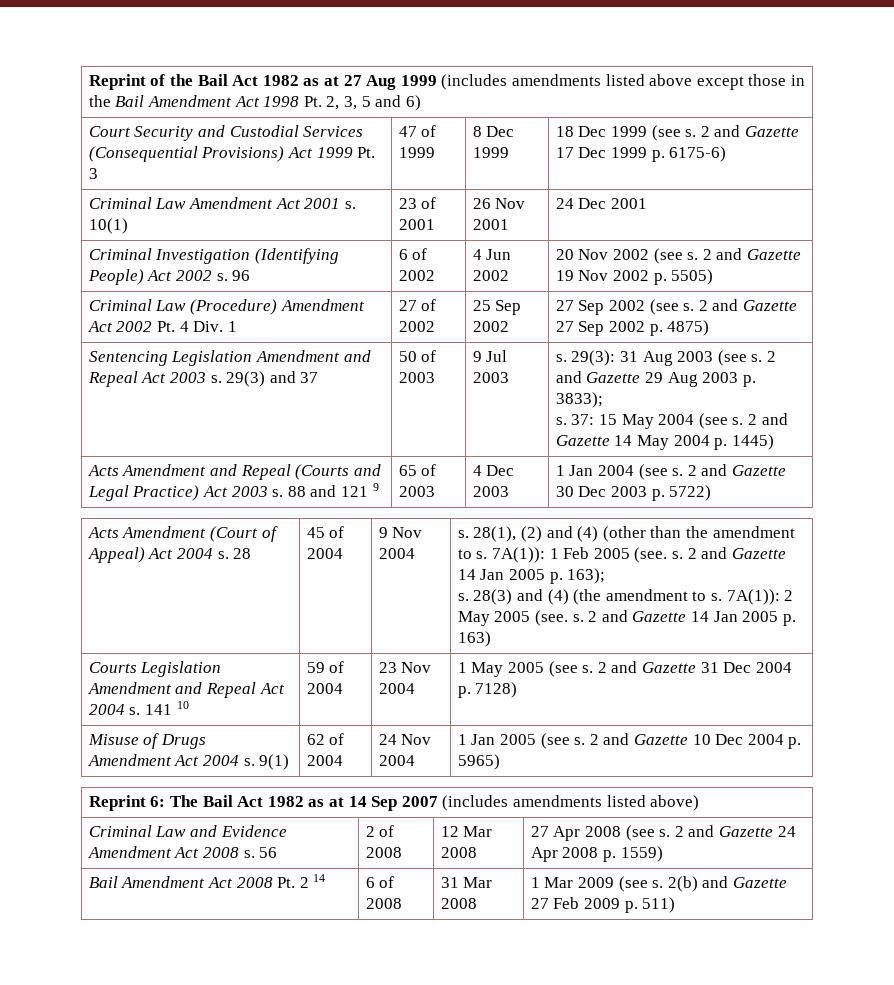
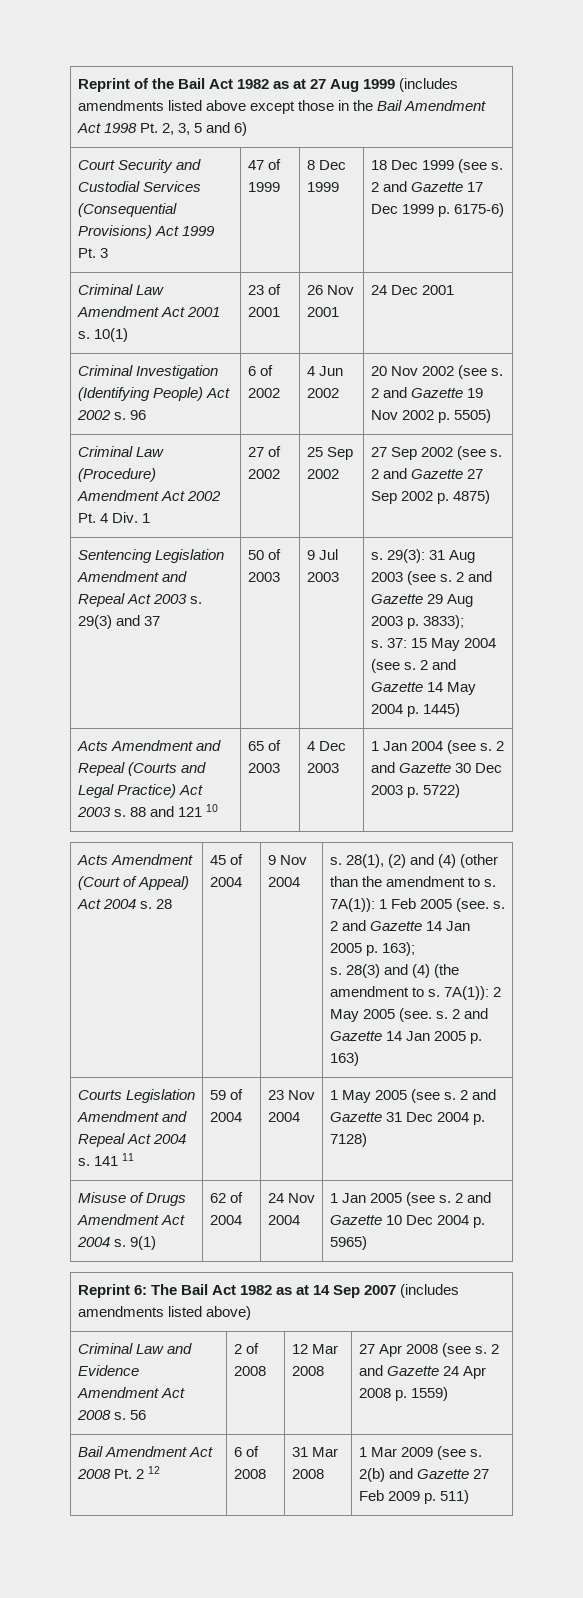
- Acts Amendment and Repeal (Courts and Legal Practice) Act 2003 s. 88 and 121 9 | 65 of 2003 | 4 Dec 2003 | 1 Jan 2004 (see s. 2 and Gazette 30 Dec 2003 p. 5722)
+ Acts Amendment and Repeal (Courts and Legal Practice) Act 2003 s. 88 and 121 10 | 65 of 2003 | 4 Dec 2003 | 1 Jan 2004 (see s. 2 and Gazette 30 Dec 2003 p. 5722)
- Courts Legislation Amendment and Repeal Act 2004 s. 141 10 | 59 of 2004 | 23 Nov 2004 | 1 May 2005 (see s. 2 and Gazette 31 Dec 2004 p. 7128)
+ Courts Legislation Amendment and Repeal Act 2004 s. 141 11 | 59 of 2004 | 23 Nov 2004 | 1 May 2005 (see s. 2 and Gazette 31 Dec 2004 p. 7128)
- Bail Amendment Act 2008 Pt. 2 14 | 6 of 2008 | 31 Mar 2008 | 1 Mar 2009 (see s. 2(b) and Gazette 27 Feb 2009 p. 511)
+ Bail Amendment Act 2008 Pt. 2 12 | 6 of 2008 | 31 Mar 2008 | 1 Mar 2009 (see s. 2(b) and Gazette 27 Feb 2009 p. 511)

